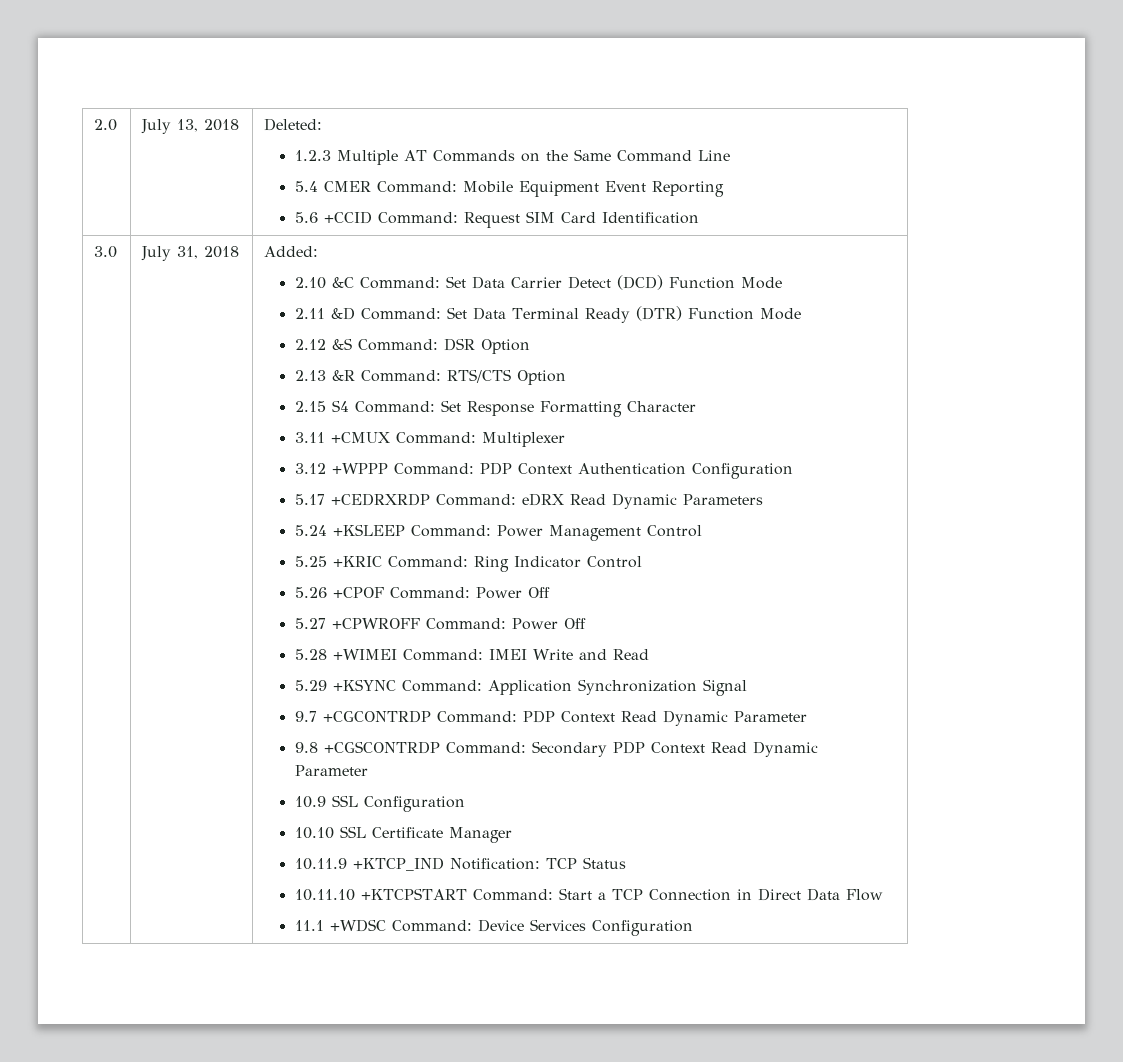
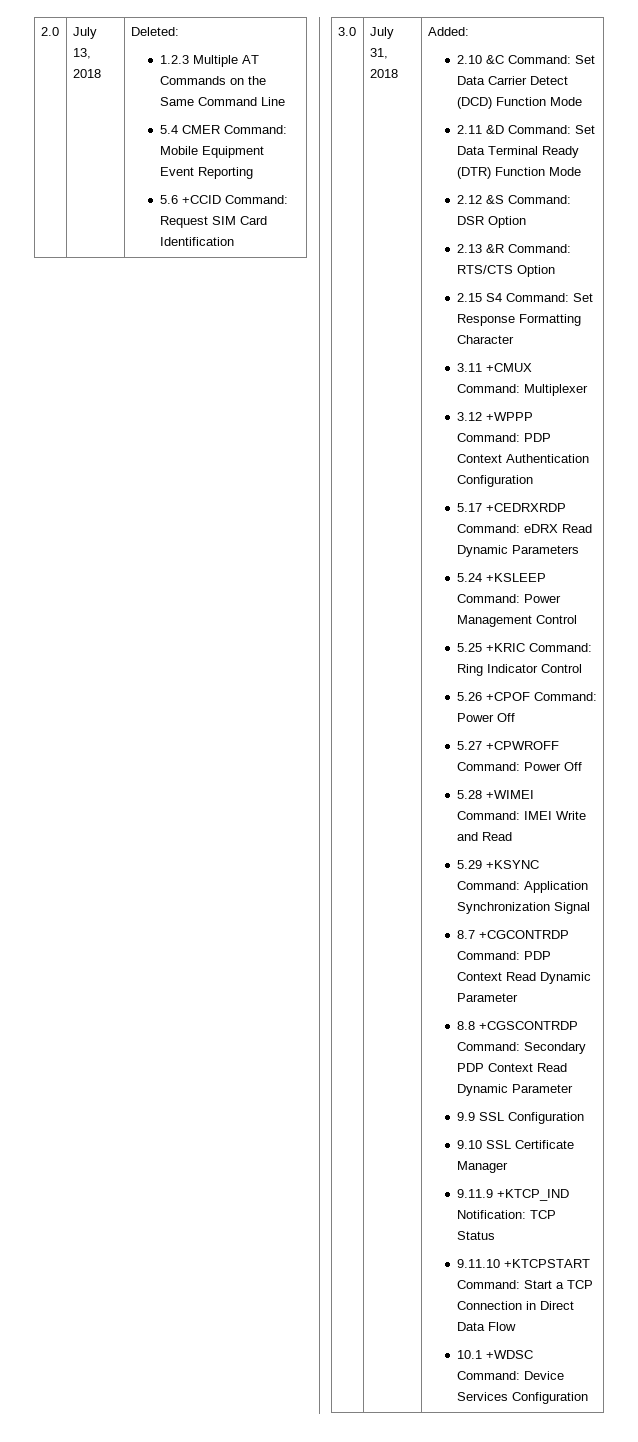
- 9.7 +CGCONTRDP Command: PDP Context Read Dynamic Parameter
+ 8.7 +CGCONTRDP Command: PDP Context Read Dynamic Parameter
- 9.8 +CGSCONTRDP Command: Secondary PDP Context Read Dynamic Parameter
+ 8.8 +CGSCONTRDP Command: Secondary PDP Context Read Dynamic Parameter
- 10.9 SSL Configuration
+ 9.9 SSL Configuration
- 10.10 SSL Certificate Manager
+ 9.10 SSL Certificate Manager
- 10.11.9 +KTCP_IND Notification: TCP Status
+ 9.11.9 +KTCP_IND Notification: TCP Status
- 10.11.10 +KTCPSTART Command: Start a TCP Connection in Direct Data Flow
+ 9.11.10 +KTCPSTART Command: Start a TCP Connection in Direct Data Flow
- 11.1 +WDSC Command: Device Services Configuration
+ 10.1 +WDSC Command: Device Services Configuration

